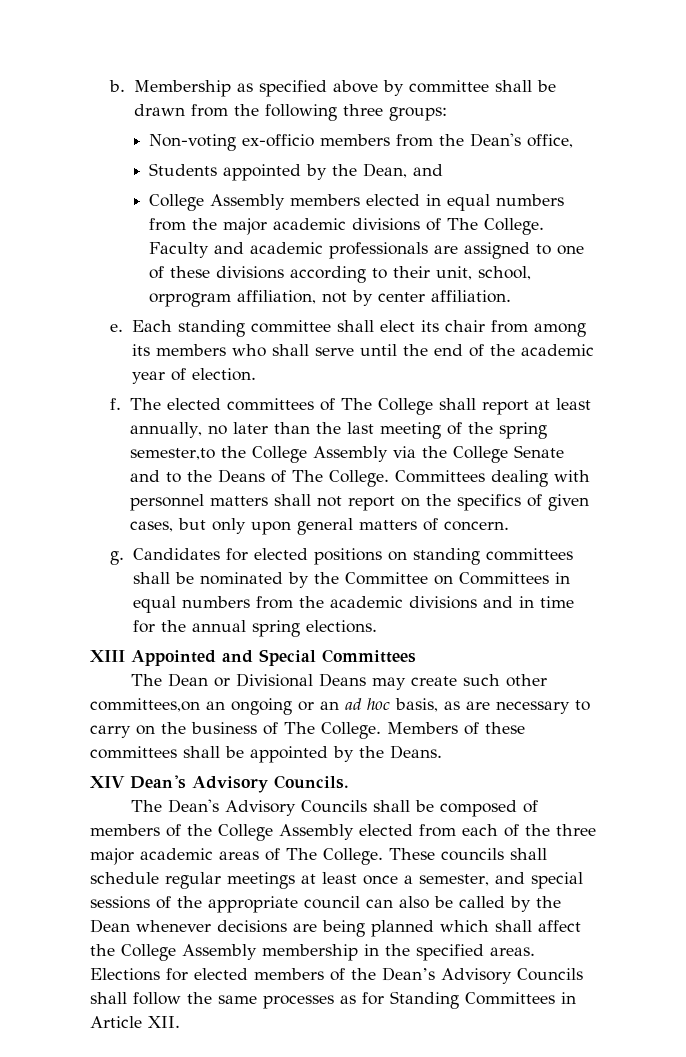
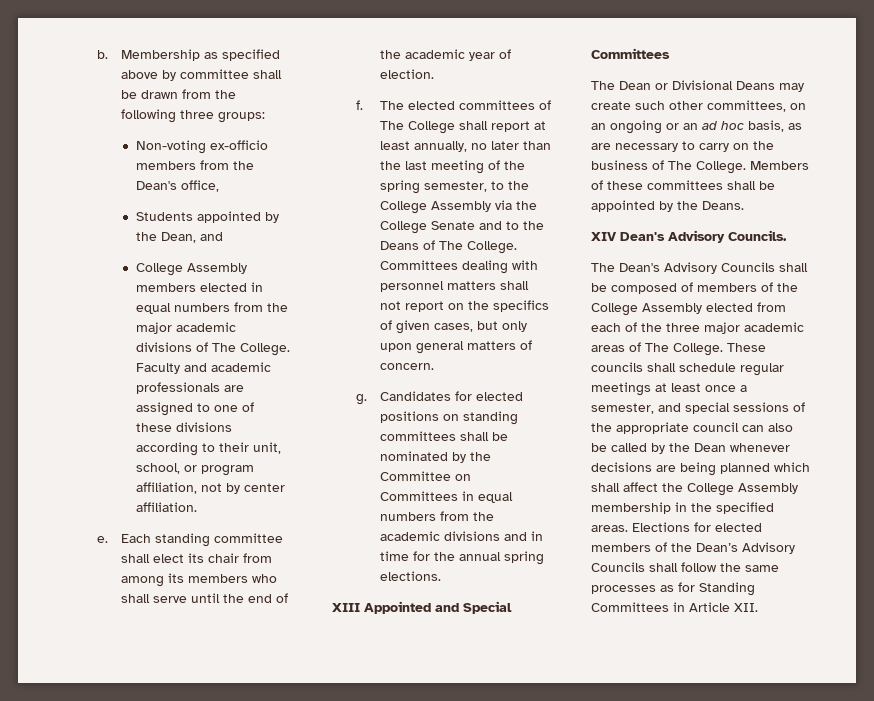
- Faculty and academic professionals are assigned to one of these divisions according to their unit, school, orprogram affiliation, not by center affiliation.
+ Faculty and academic professionals are assigned to one of these divisions according to their unit, school, or program affiliation, not by center affiliation.
- The elected committees of The College shall report at least annually, no later than the last meeting of the spring semester,to the College Assembly via the College Senate and to the Deans of The College.
+ The elected committees of The College shall report at least annually, no later than the last meeting of the spring semester, to the College Assembly via the College Senate and to the Deans of The College.
- The Dean or Divisional Deans may create such other committees,on an ongoing or an ad hoc basis, as are necessary to carry on the business of The College.
+ The Dean or Divisional Deans may create such other committees, on an ongoing or an ad hoc basis, as are necessary to carry on the business of The College.

